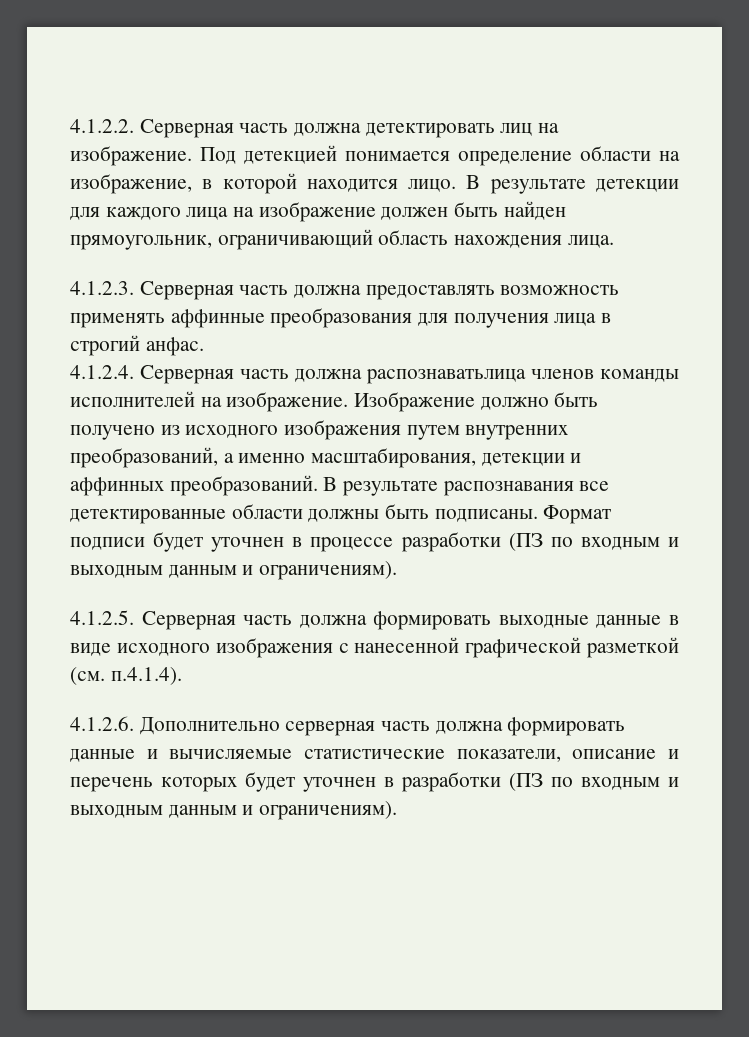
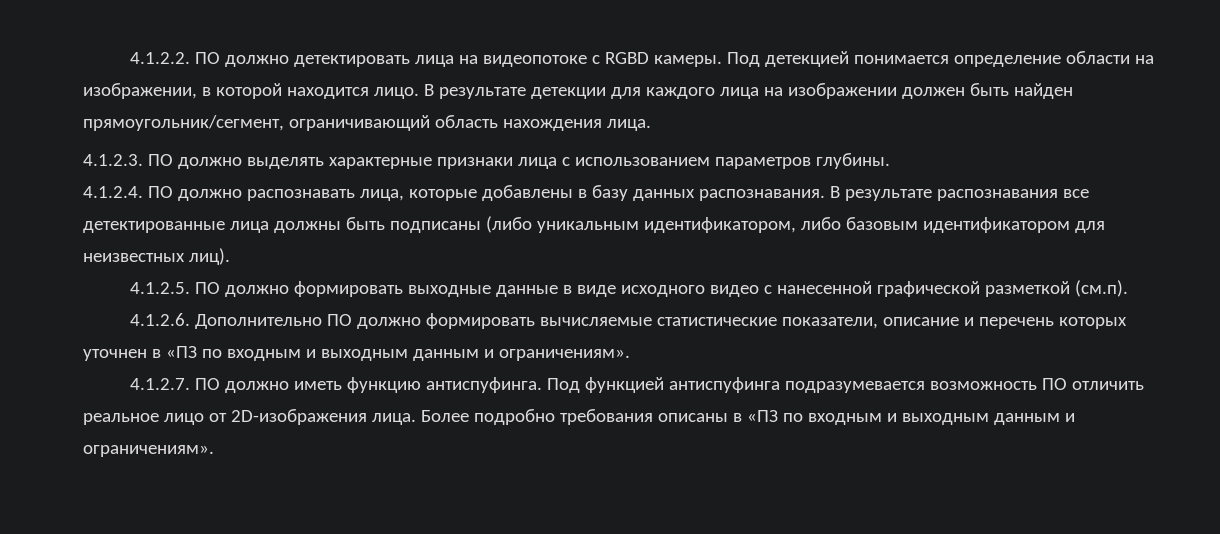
- 4.1.2.2. Серверная часть должна детектировать лиц на изображение.
+ 4.1.2.2. ПО должно детектировать лица на видеопотоке с RGBD камеры.
- Под детекцией понимается определение области на изображение, в которой находится лицо.
+ Под детекцией понимается определение области на изображении, в которой находится лицо.
- В результате детекции для каждого лица на изображение должен быть найден прямоугольник, ограничивающий область нахождения лица.
+ В результате детекции для каждого лица на изображении должен быть найден прямоугольник/сегмент, ограничивающий область нахождения лица.
- 4.1.2.3. Серверная часть должна предоставлять возможность применять аффинные преобразования для получения лица в строгий анфас.
- 4.1.2.4. Серверная часть должна распознаватьлица членов команды исполнителей на изображение. Изображение должно быть получено из исходного изображения путем внутренних преобразований, а именно масштабирования, детекции и аффинных преобразований.
+ 4.1.2.3. ПО должно выделять характерные признаки лица с использованием параметров глубины.
+ 4.1.2.4. ПО должно распознавать лица, которые добавлены в базу данных распознавания.
- В результате распознавания все детектированные области должны быть подписаны. Формат подписи будет уточнен в процессе разработки (ПЗ по входным и выходным данным и ограничениям).
- 4.1.2.5. Серверная часть должна формировать выходные данные в виде исходного изображения с нанесенной графической разметкой (см. п.4.1.4).
+ В результате распознавания все детектированные лица должны быть подписаны (либо уникальным идентификатором, либо базовым идентификатором для неизвестных лиц).
+ 4.1.2.5. ПО должно формировать выходные данные в виде исходного видео с нанесенной графической разметкой (см.п).
- 4.1.2.6. Дополнительно серверная часть должна формировать данные и вычисляемые статистические показатели, описание и перечень которых будет уточнен в разработки (ПЗ по входным и выходным данным и ограничениям).
+ 4.1.2.6. Дополнительно ПО должно формировать вычисляемые статистические показатели, описание и перечень которых уточнен в «ПЗ по входным и выходным данным и ограничениям».
+ 4.1.2.7. ПО должно иметь функцию антиспуфинга. Под функцией антиспуфинга подразумевается возможность ПО отличить реальное лицо от 2D-изображения лица. Более подробно требования описаны в «ПЗ по входным и выходным данным и ограничениям».

